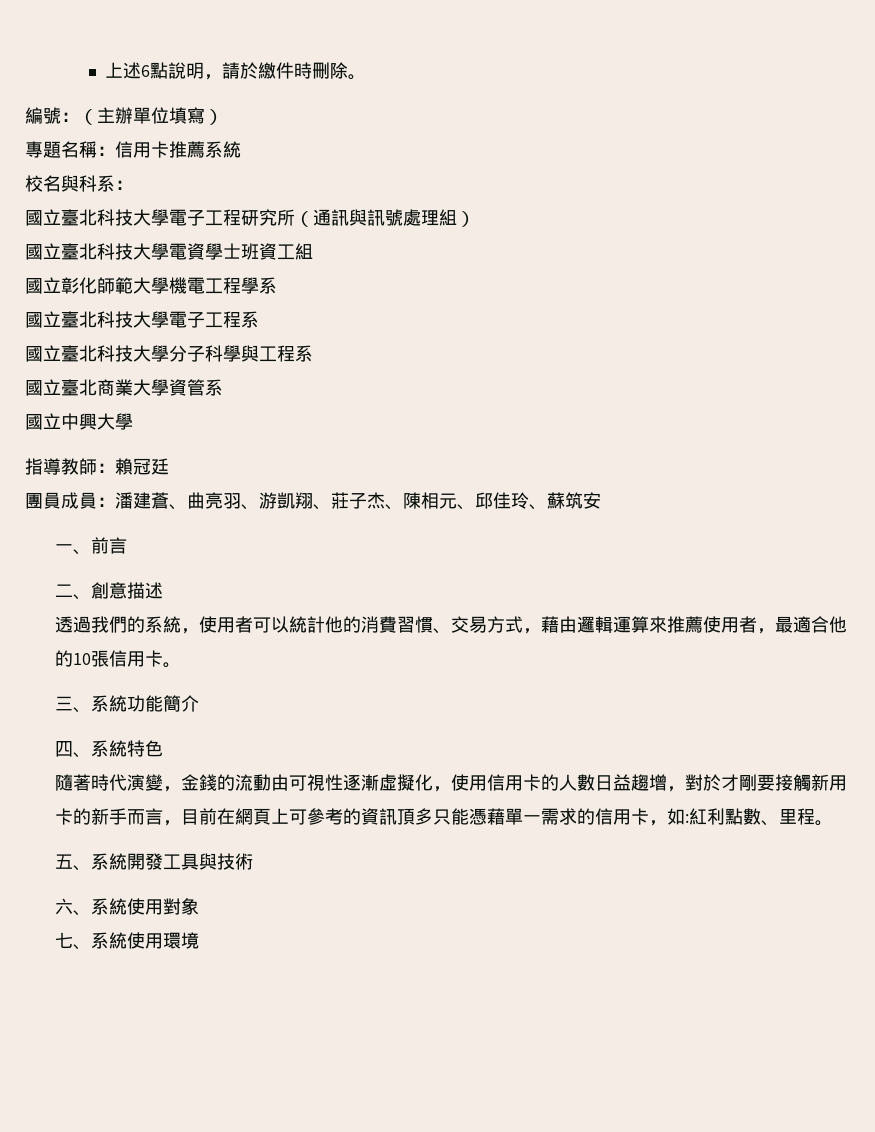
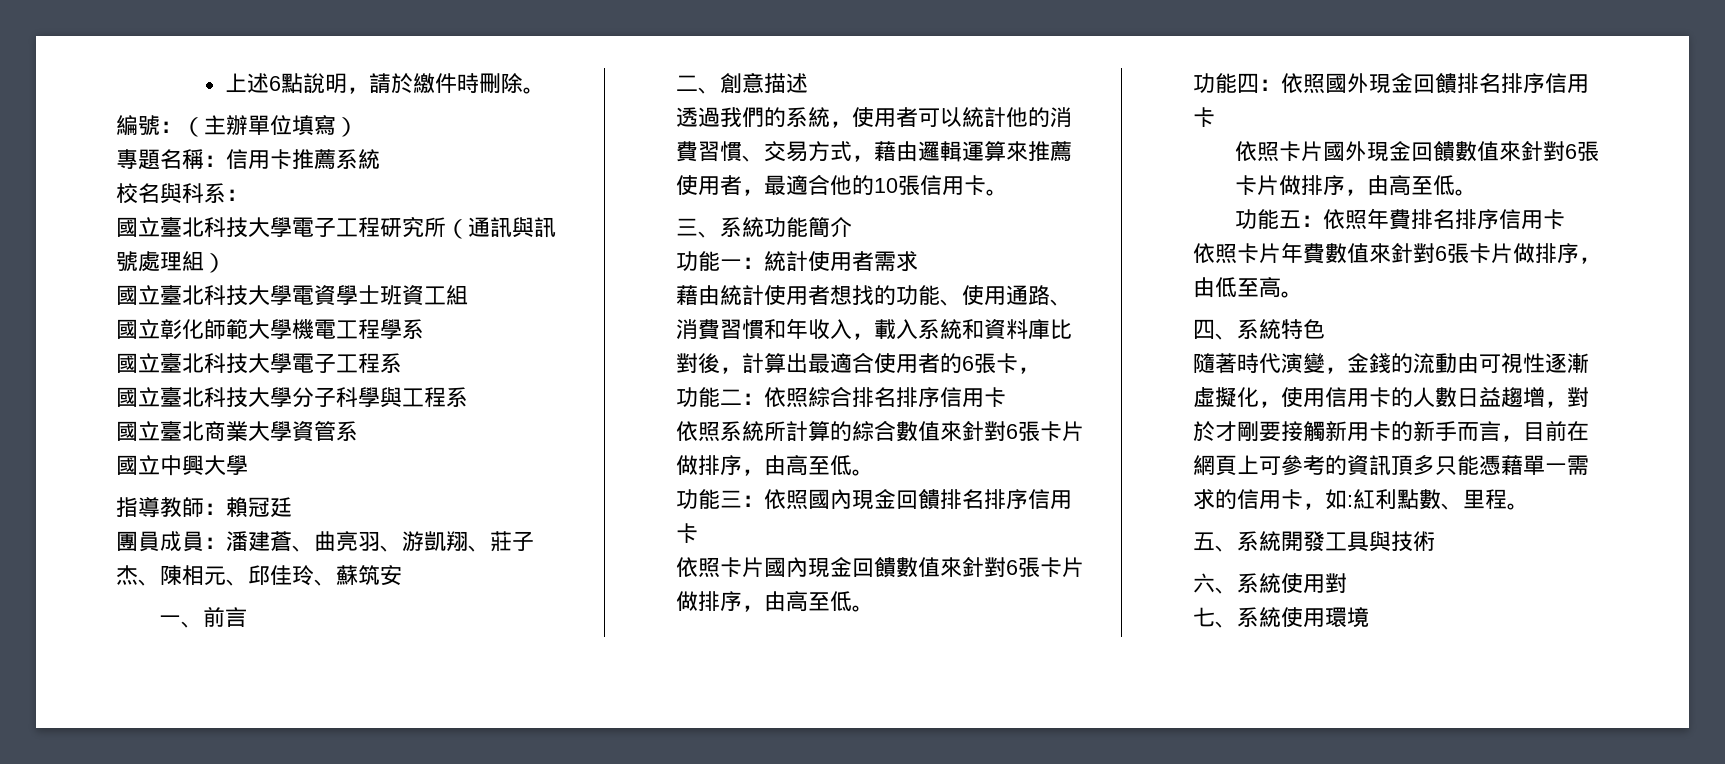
+ 功能一：統計使用者需求
+ 藉由統計使用者想找的功能、使用通路、消費習慣和年收入，載入系統和資料庫比對後，計算出最適合使用者的6張卡，
+ 功能二：依照綜合排名排序信用卡
+ 依照系統所計算的綜合數值來針對6張卡片做排序，由高至低。
+ 功能三：依照國內現金回饋排名排序信用卡
+ 依照卡片國內現金回饋數值來針對6張卡片做排序，由高至低。
+ 功能四：依照國外現金回饋排名排序信用卡
+ 依照卡片國外現金回饋數值來針對6張卡片做排序，由高至低。
+ 功能五：依照年費排名排序信用卡
+ 依照卡片年費數值來針對6張卡片做排序，由低至高。
- 六、系統使用對象
+ 六、系統使用對

